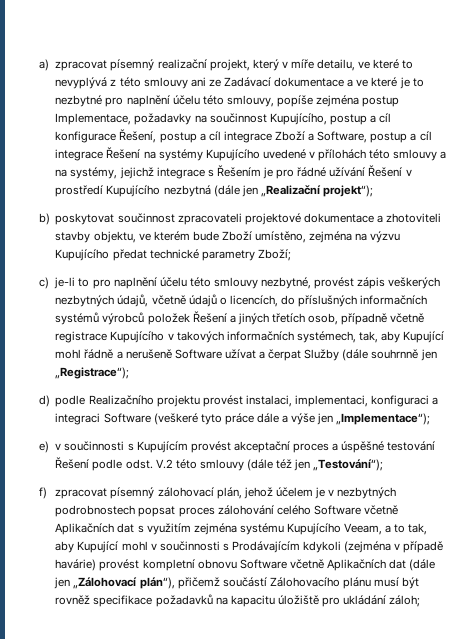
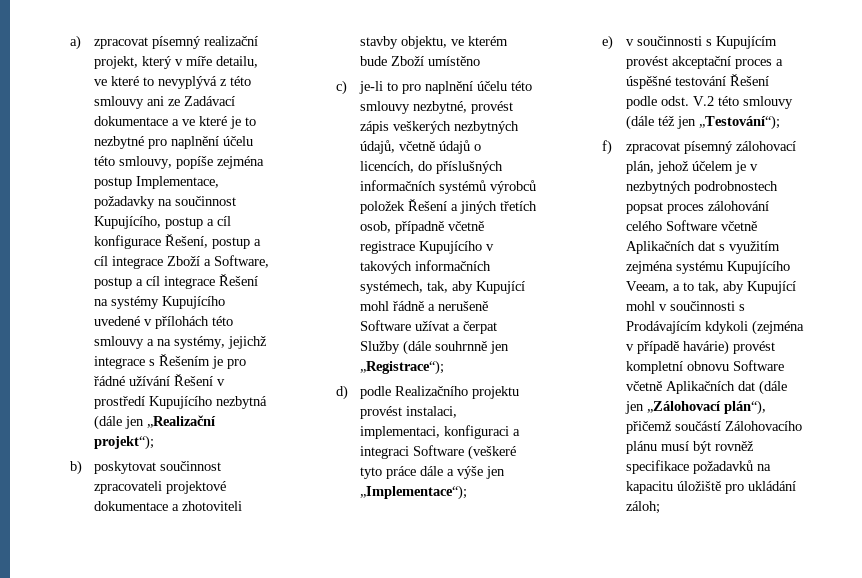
- b) poskytovat součinnost zpracovateli projektové dokumentace a zhotoviteli stavby objektu, ve kterém bude Zboží umístěno, zejména na výzvu Kupujícího předat technické parametry Zboží;
+ b) poskytovat součinnost zpracovateli projektové dokumentace a zhotoviteli stavby objektu, ve kterém bude Zboží umístěno

